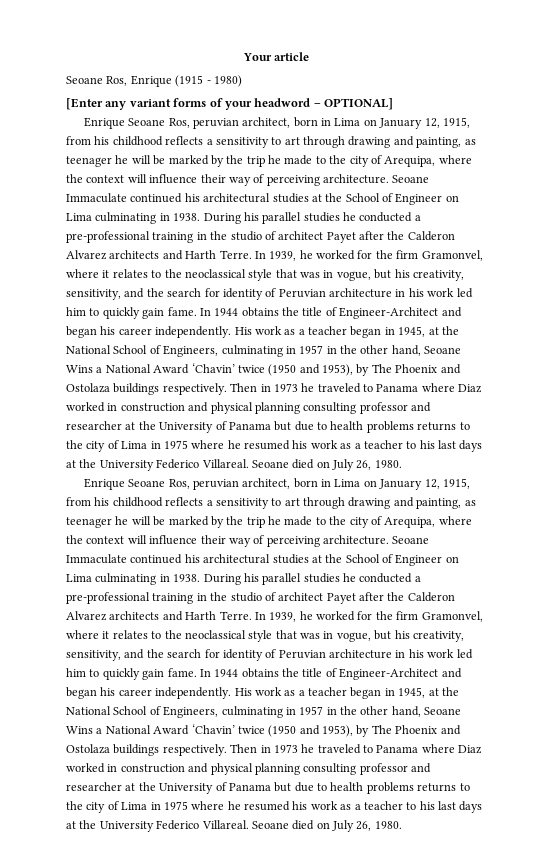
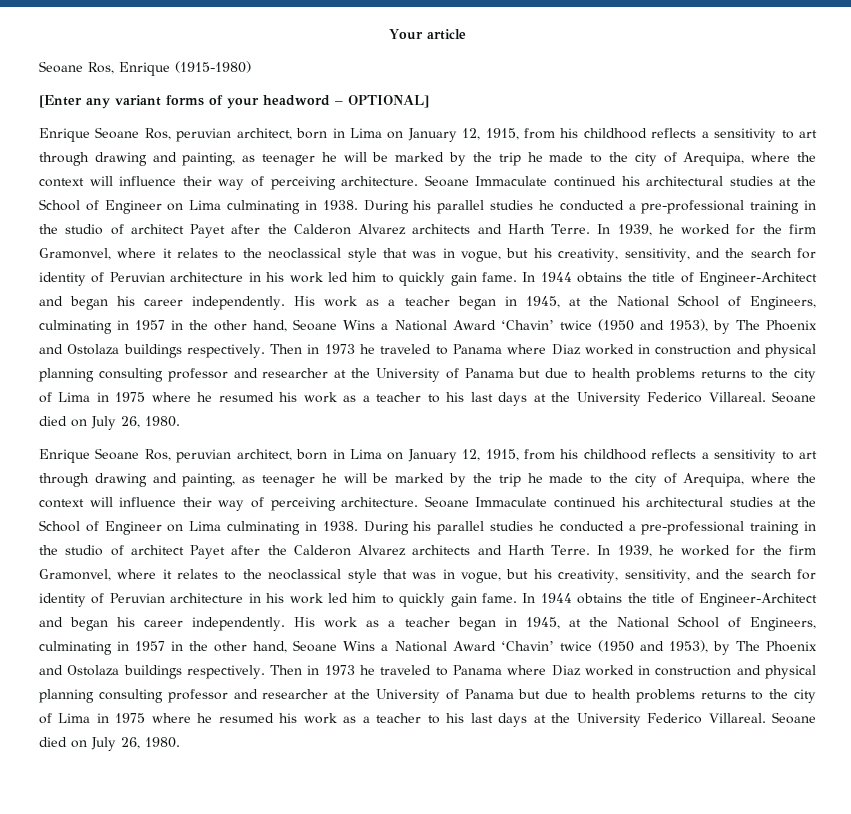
- Seoane Ros, Enrique (1915 - 1980)
+ Seoane Ros, Enrique (1915-1980)

